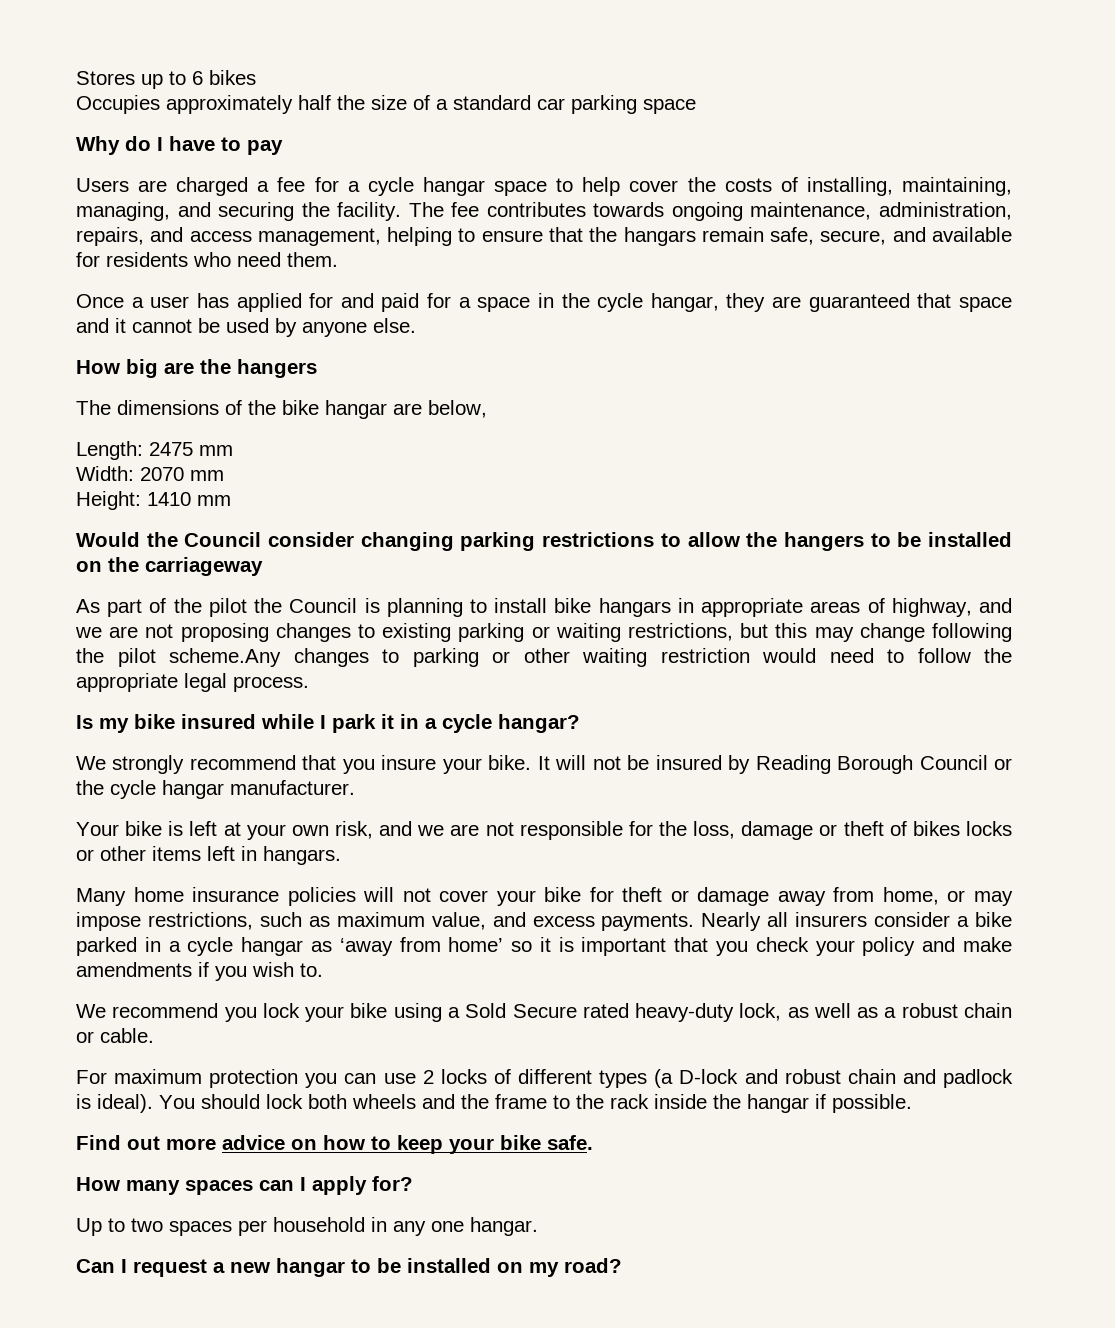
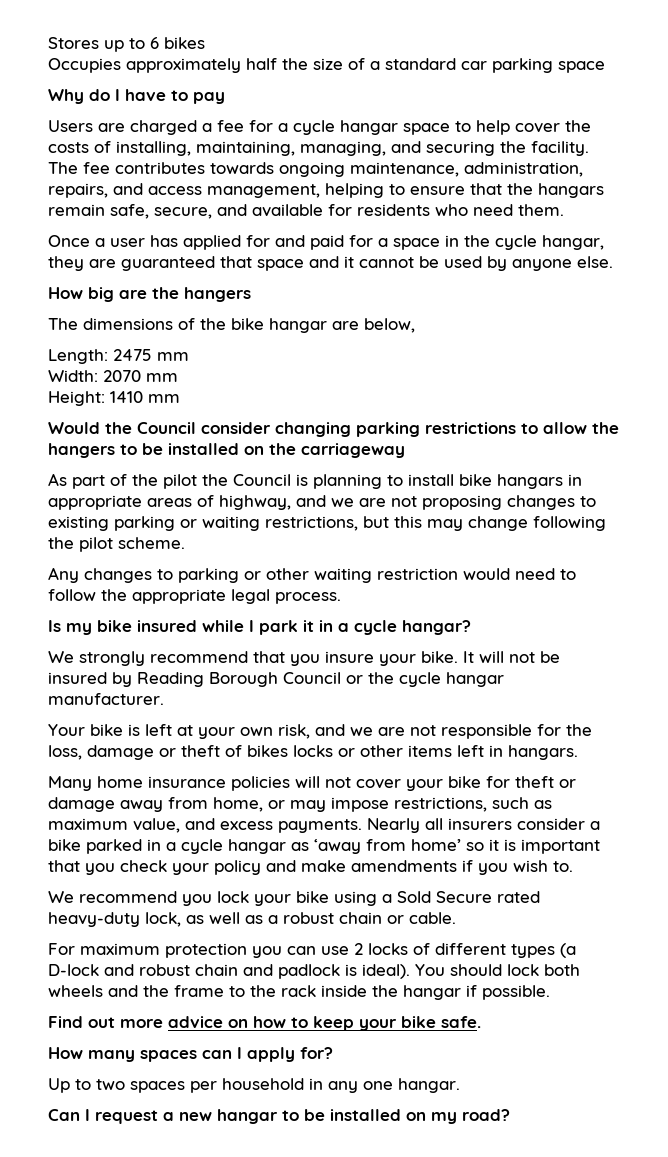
- As part of the pilot the Council is planning to install bike hangars in appropriate areas of highway, and we are not proposing changes to existing parking or waiting restrictions, but this may change following the pilot scheme.Any changes to parking or other waiting restriction would need to follow the appropriate legal process.
+ As part of the pilot the Council is planning to install bike hangars in appropriate areas of highway, and we are not proposing changes to existing parking or waiting restrictions, but this may change following the pilot scheme.
+ Any changes to parking or other waiting restriction would need to follow the appropriate legal process.

